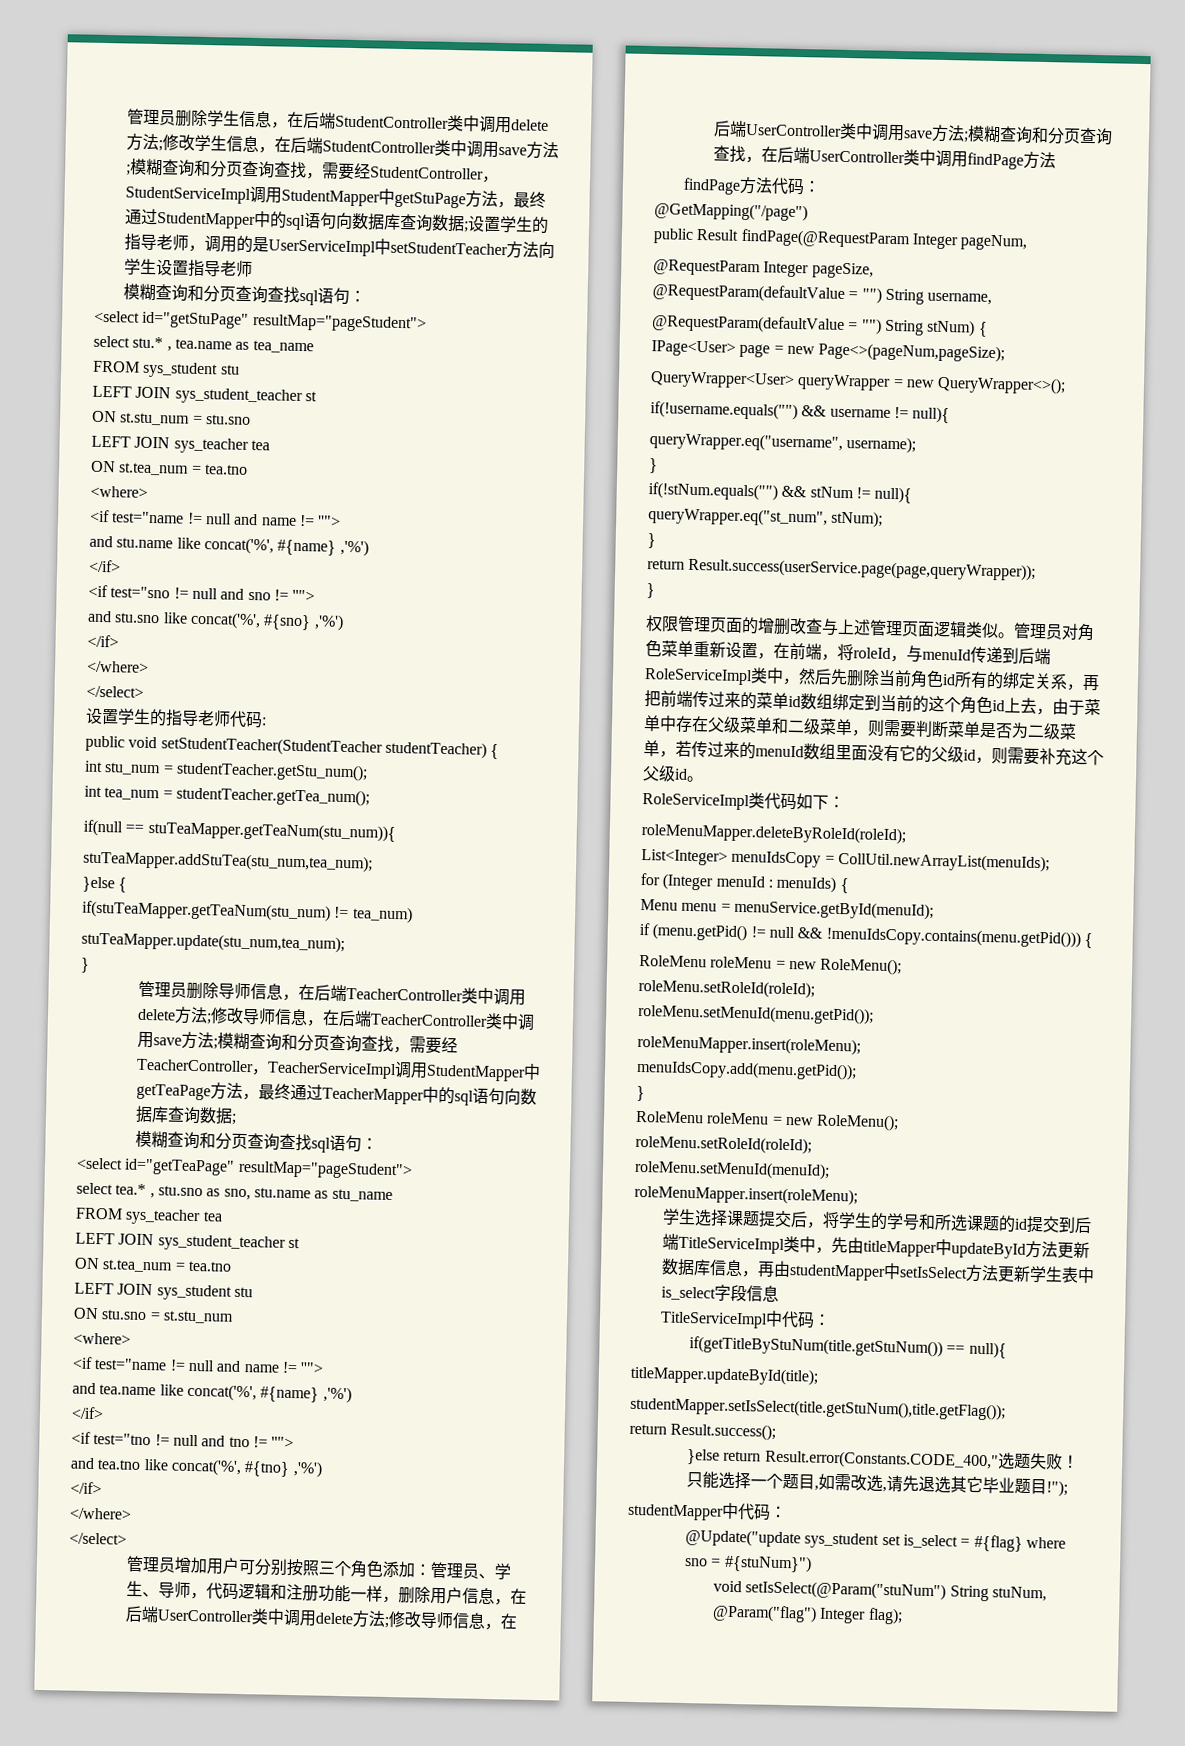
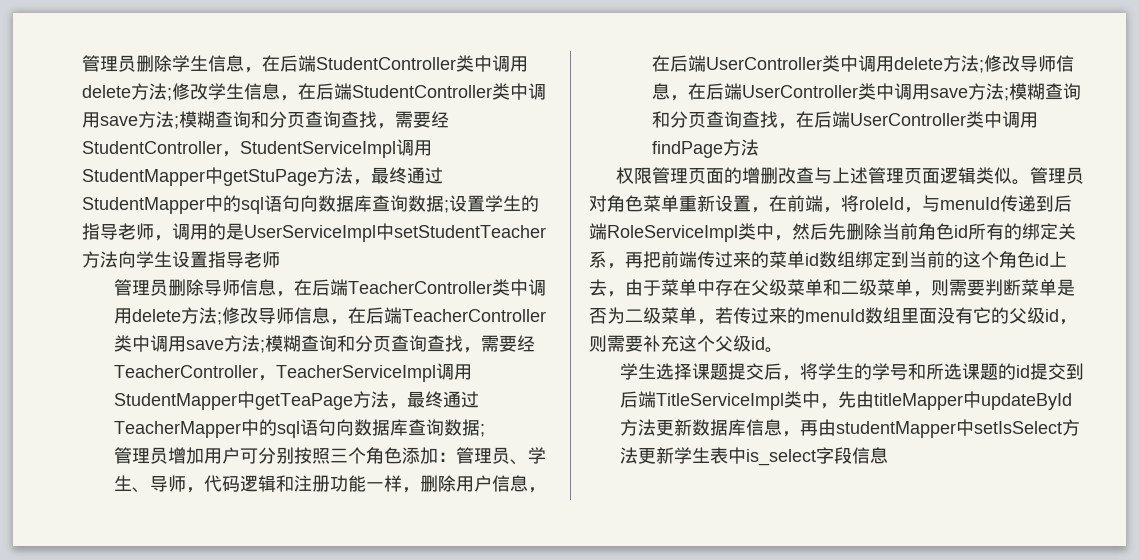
  设置学生的指导老师，调用的是UserServiceImpl中setStudentTeacher方法向学生设置指导老师
- 模糊查询和分页查询查找sql语句：
- <select id="getStuPage" resultMap="pageStudent">
- select stu.* , tea.name as tea_name
- FROM sys_student stu
- LEFT JOIN sys_student_teacher st
- ON st.stu_num = stu.sno
- LEFT JOIN sys_teacher tea
- ON st.tea_num = tea.tno
- <where>
- <if test="name != null and name != ''">
- and stu.name like concat('%', #{name} ,'%')
- </if>
- <if test="sno != null and sno != ''">
- and stu.sno like concat('%', #{sno} ,'%')
- </if>
- </where>
- </select>
- 设置学生的指导老师代码:
- public void setStudentTeacher(StudentTeacher studentTeacher) {
- int stu_num = studentTeacher.getStu_num();
- int tea_num = studentTeacher.getTea_num();
- if(null == stuTeaMapper.getTeaNum(stu_num)){
- stuTeaMapper.addStuTea(stu_num,tea_num);
- }else {
- if(stuTeaMapper.getTeaNum(stu_num) != tea_num)
- stuTeaMapper.update(stu_num,tea_num);
- }
  管理员删除导师信息，在后端TeacherController类中调用delete方法;修改导师信息，在后端TeacherController类中调用save方法;模糊查询和分页查询查找，需要经TeacherController，TeacherServiceImpl调用StudentMapper中getTeaPage方法，最终通过TeacherMapper中的sql语句向数据库查询数据;
- 模糊查询和分页查询查找sql语句：
- <select id="getTeaPage" resultMap="pageStudent">
- select tea.* , stu.sno as sno, stu.name as stu_name
- FROM sys_teacher tea
- LEFT JOIN sys_student_teacher st
- ON st.tea_num = tea.tno
- LEFT JOIN sys_student stu
- ON stu.sno = st.stu_num
- <where>
- <if test="name != null and name != ''">
- and tea.name like concat('%', #{name} ,'%')
- </if>
- <if test="tno != null and tno != ''">
- and tea.tno like concat('%', #{tno} ,'%')
- </if>
- </where>
- </select>
- findPage方法代码：
- @GetMapping("/page")
- public Result findPage(@RequestParam Integer pageNum,
- @RequestParam Integer pageSize,
- @RequestParam(defaultValue = "") String username,
- @RequestParam(defaultValue = "") String stNum) {
- IPage<User> page = new Page<>(pageNum,pageSize);
- QueryWrapper<User> queryWrapper = new QueryWrapper<>();
- if(!username.equals("") && username != null){
- queryWrapper.eq("username", username);
- }
- if(!stNum.equals("") && stNum != null){
- queryWrapper.eq("st_num", stNum);
- }
- return Result.success(userService.page(page,queryWrapper));
- }
- RoleServiceImpl类代码如下：
- roleMenuMapper.deleteByRoleId(roleId);
- List<Integer> menuIdsCopy = CollUtil.newArrayList(menuIds);
- for (Integer menuId : menuIds) {
- Menu menu = menuService.getById(menuId);
- if (menu.getPid() != null && !menuIdsCopy.contains(menu.getPid())) {
- RoleMenu roleMenu = new RoleMenu();
- roleMenu.setRoleId(roleId);
- roleMenu.setMenuId(menu.getPid());
- roleMenuMapper.insert(roleMenu);
- menuIdsCopy.add(menu.getPid());
- }
- RoleMenu roleMenu = new RoleMenu();
- roleMenu.setRoleId(roleId);
- roleMenu.setMenuId(menuId);
- roleMenuMapper.insert(roleMenu);
- TitleServiceImpl中代码：
- if(getTitleByStuNum(title.getStuNum()) == null){
- titleMapper.updateById(title);
- studentMapper.setIsSelect(title.getStuNum(),title.getFlag());
- return Result.success();
- }else return Result.error(Constants.CODE_400,"选题失败！只能选择一个题目,如需改选,请先退选其它毕业题目!");
- studentMapper中代码：
- @Update("update sys_student set is_select = #{flag} where sno = #{stuNum}")
- void setIsSelect(@Param("stuNum") String stuNum, @Param("flag") Integer flag);

